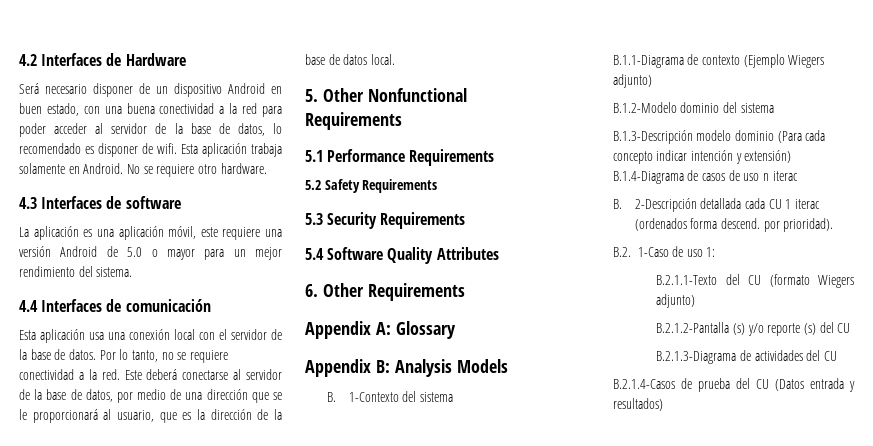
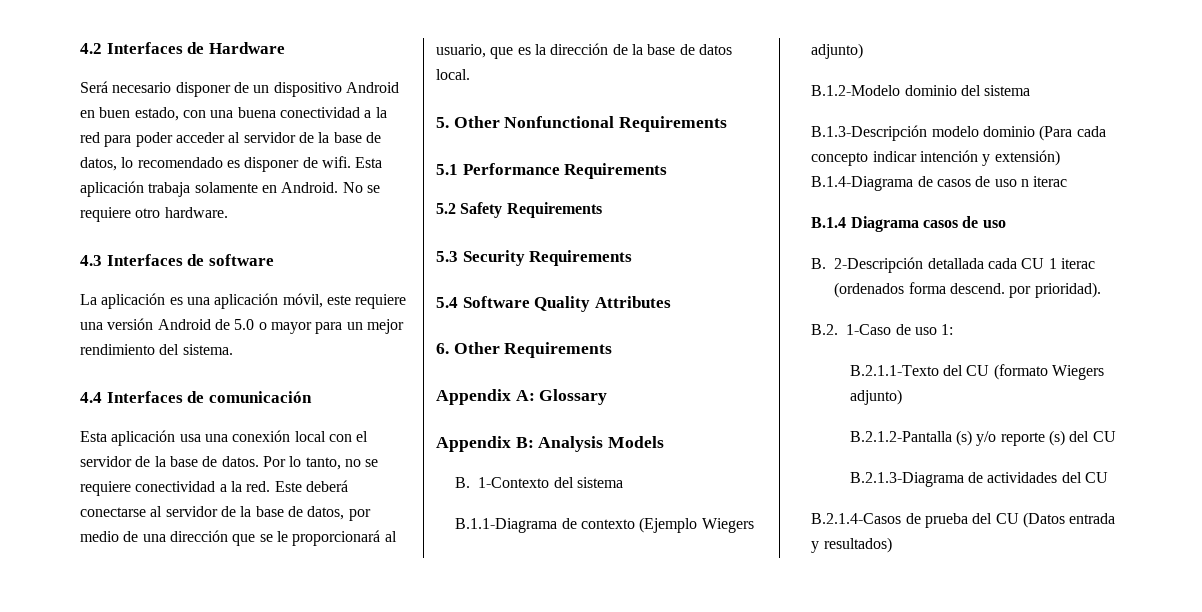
+ B.1.4 Diagrama casos de uso

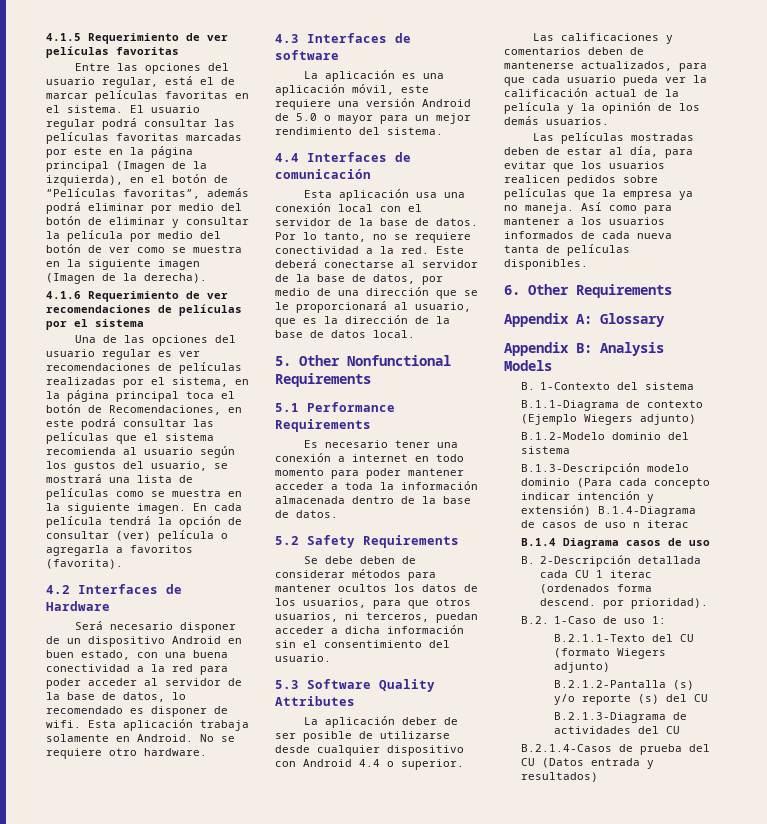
+ 4.1.5 Requerimiento de ver películas favoritas
+ Entre las opciones del usuario regular, está el de marcar películas favoritas en el sistema. El usuario regular podrá consultar las películas favoritas marcadas por este en la página principal (Imagen de la izquierda), en el botón de “Películas favoritas”, además podrá eliminar por medio del botón de eliminar y consultar la película por medio del botón de ver como se muestra en la siguiente imagen (Imagen de la derecha).
+ 4.1.6 Requerimiento de ver recomendaciones de películas por el sistema
+ Una de las opciones del usuario regular es ver recomendaciones de películas realizadas por el sistema, en la página principal toca el botón de Recomendaciones, en este podrá consultar las películas que el sistema recomienda al usuario según los gustos del usuario, se mostrará una lista de películas como se muestra en la siguiente imagen. En cada película tendrá la opción de consultar (ver) película o agregarla a favoritos (favorita).
+ Es necesario tener una conexión a internet en todo momento para poder mantener acceder a toda la información almacenada dentro de la base de datos.
  5.2 Safety Requirements
- 5.3 Security Requirements
- 5.4 Software Quality Attributes
+ Se debe deben de considerar métodos para mantener ocultos los datos de los usuarios, para que otros usuarios, ni terceros, puedan acceder a dicha información sin el consentimiento del usuario.
+ 5.3 Software Quality Attributes
+ La aplicación deber de ser posible de utilizarse desde cualquier dispositivo con Android 4.4 o superior.
+ Las calificaciones y comentarios deben de mantenerse actualizados, para que cada usuario pueda ver la calificación actual de la película y la opinión de los demás usuarios.
+ Las películas mostradas deben de estar al día, para evitar que los usuarios realicen pedidos sobre películas que la empresa ya no maneja. Así como para mantener a los usuarios informados de cada nueva tanta de películas disponibles.

